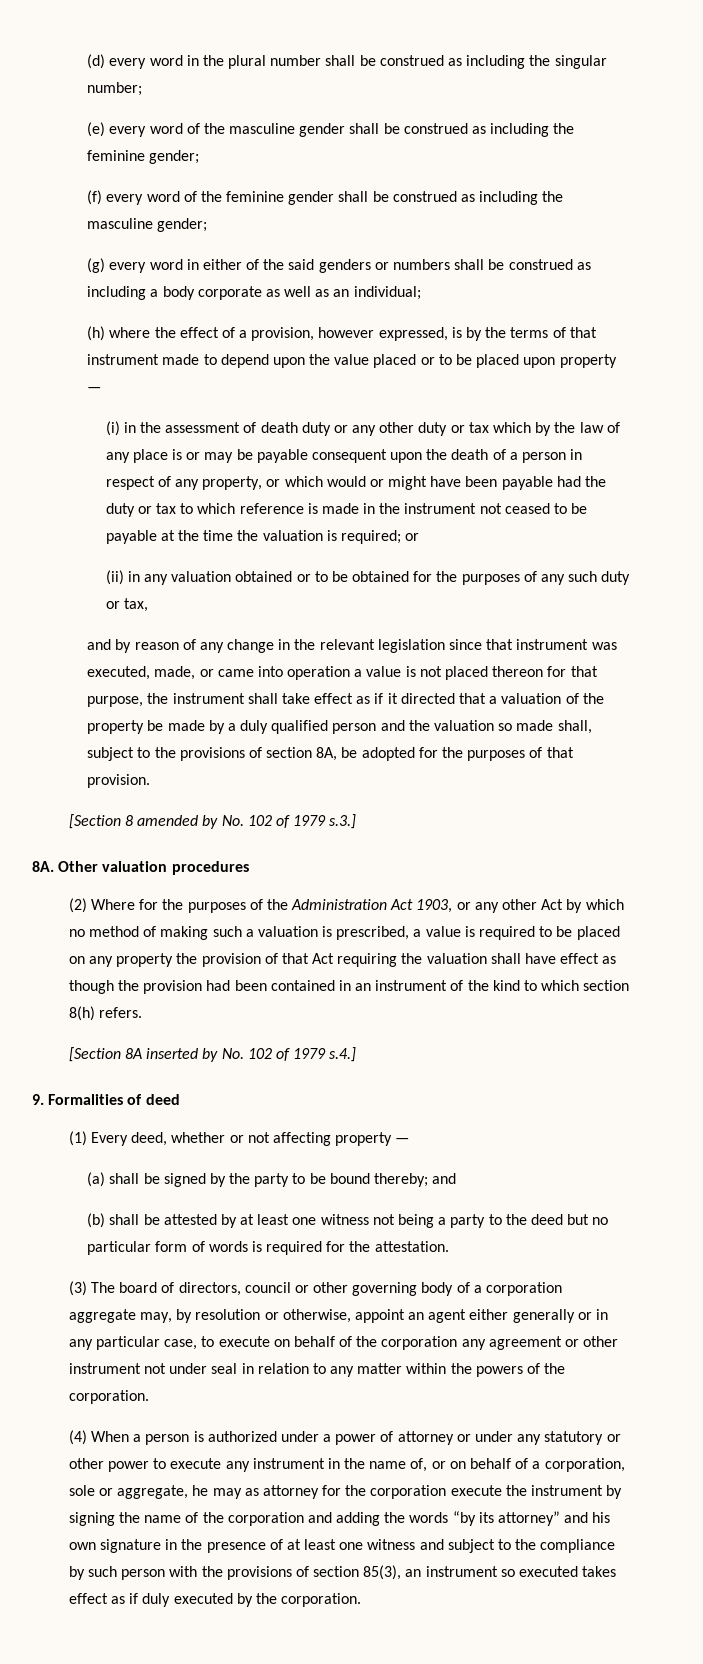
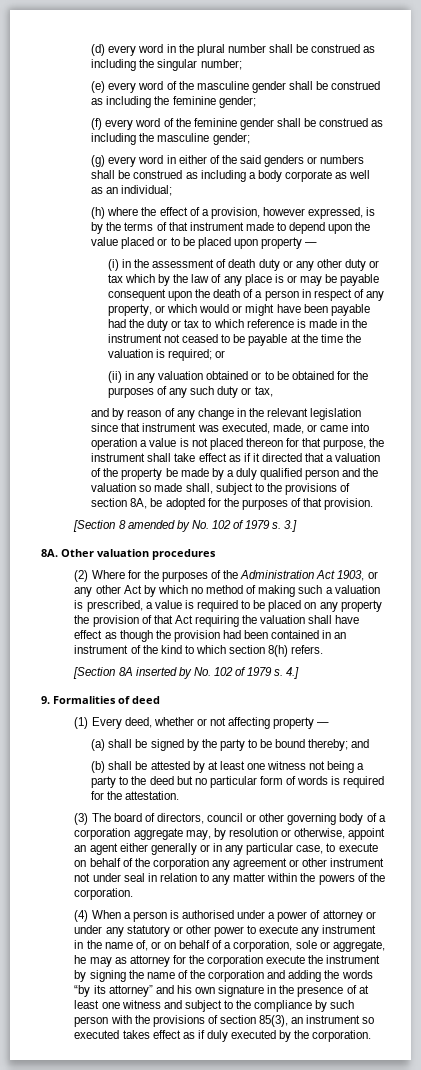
- [Section 8 amended by No. 102 of 1979 s.3.]
+ [Section 8 amended by No. 102 of 1979 s. 3.]
- [Section 8A inserted by No. 102 of 1979 s.4.]
+ [Section 8A inserted by No. 102 of 1979 s. 4.]
- (4) When a person is authorized under a power of attorney or under any statutory or other power to execute any instrument in the name of, or on behalf of a corporation, sole or aggregate, he may as attorney for the corporation execute the instrument by signing the name of the corporation and adding the words “by its attorney” and his own signature in the presence of at least one witness and subject to the compliance by such person with the provisions of section 85(3), an instrument so executed takes effect as if duly executed by the corporation.
+ (4) When a person is authorised under a power of attorney or under any statutory or other power to execute any instrument in the name of, or on behalf of a corporation, sole or aggregate, he may as attorney for the corporation execute the instrument by signing the name of the corporation and adding the words “by its attorney” and his own signature in the presence of at least one witness and subject to the compliance by such person with the provisions of section 85(3), an instrument so executed takes effect as if duly executed by the corporation.

